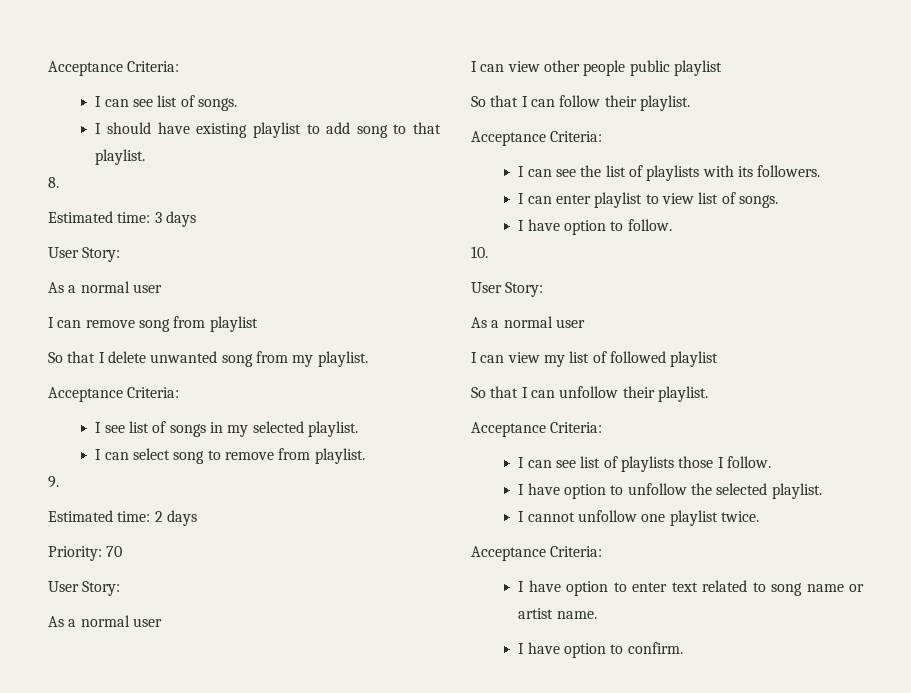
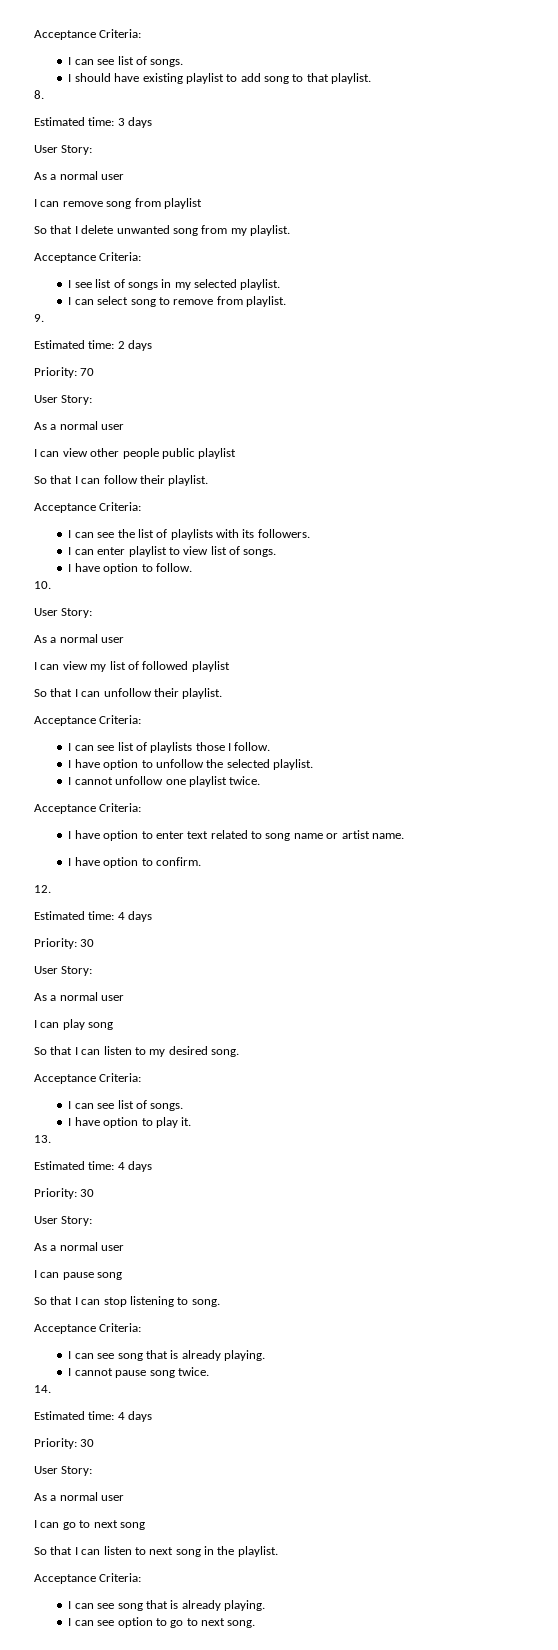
+ 12.
+ Estimated time: 4 days
+ Priority: 30
+ User Story:
+ As a normal user
+ I can play song
+ So that I can listen to my desired song.
+ Acceptance Criteria:
+ I can see list of songs.
+ I have option to play it.
+ 13.
+ Estimated time: 4 days
+ Priority: 30
+ User Story:
+ As a normal user
+ I can pause song
+ So that I can stop listening to song.
+ Acceptance Criteria:
+ I can see song that is already playing.
+ I cannot pause song twice.
+ 14.
+ Estimated time: 4 days
+ Priority: 30
+ User Story:
+ As a normal user
+ I can go to next song
+ So that I can listen to next song in the playlist.
+ Acceptance Criteria:
+ I can see song that is already playing.
+ I can see option to go to next song.

